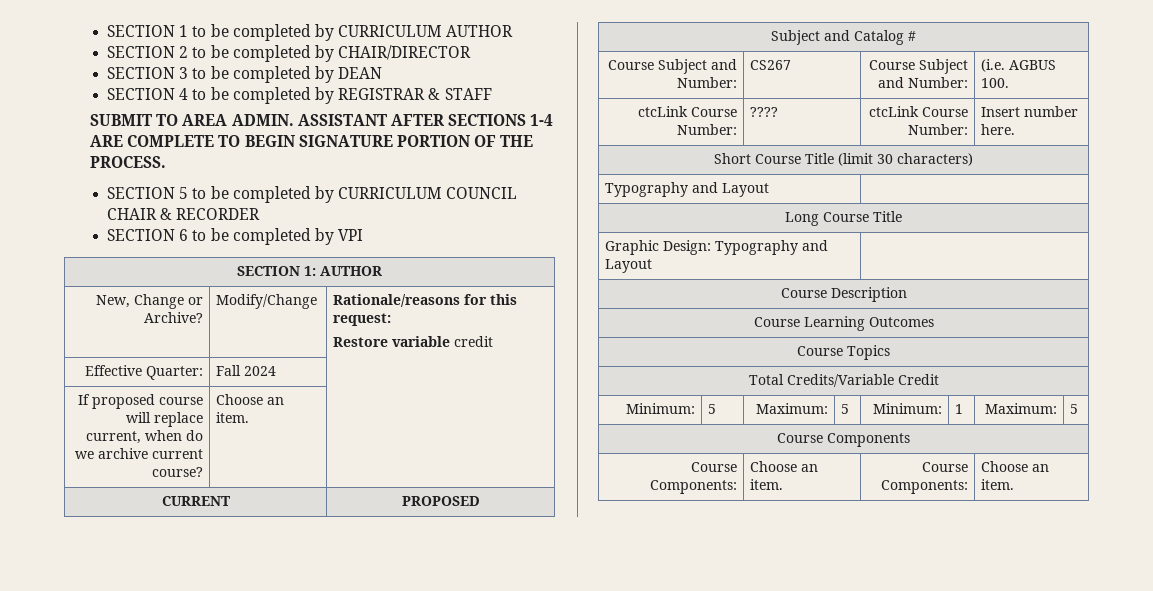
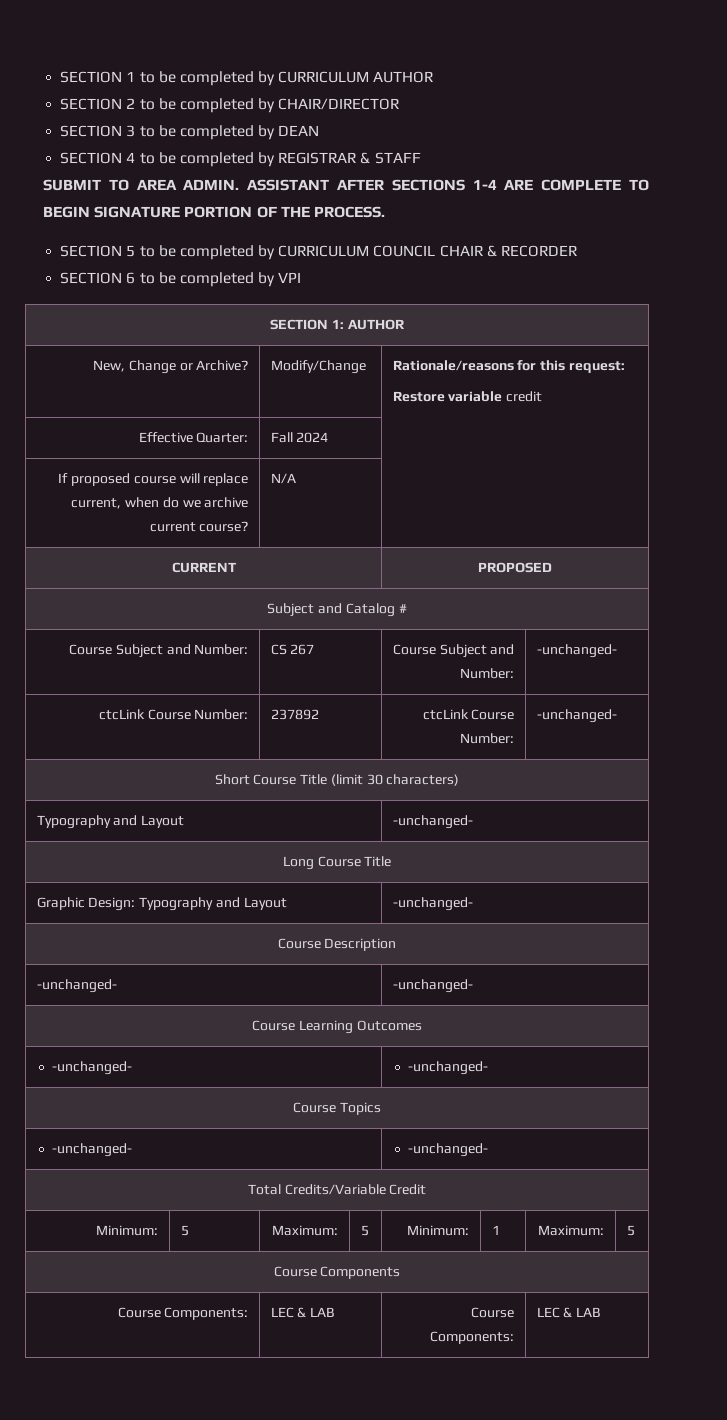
- If proposed course will replace current, when do we archive current course? | Choose an item. |
+ If proposed course will replace current, when do we archive current course? | N/A |
- Course Subject and Number: | CS267 | Course Subject and Number: | (i.e. AGBUS 100.
- ctcLink Course Number: | ???? | ctcLink Course Number: | Insert number here.
+ Course Subject and Number: | CS 267 | Course Subject and Number: | -unchanged-
+ ctcLink Course Number: | 237892 | ctcLink Course Number: | -unchanged-
  Short Course Title (limit 30 characters)
- Typography and Layout |
+ Typography and Layout | -unchanged-
- Graphic Design: Typography and Layout |
+ Graphic Design: Typography and Layout | -unchanged-
  Course Description
+ -unchanged- | -unchanged-
  Course Learning Outcomes
+ -unchanged- | -unchanged-
  Course Topics
+ -unchanged- | -unchanged-
- Course Components: | Choose an item. | Course Components: | Choose an item.
+ Course Components: | LEC & LAB | Course Components: | LEC & LAB

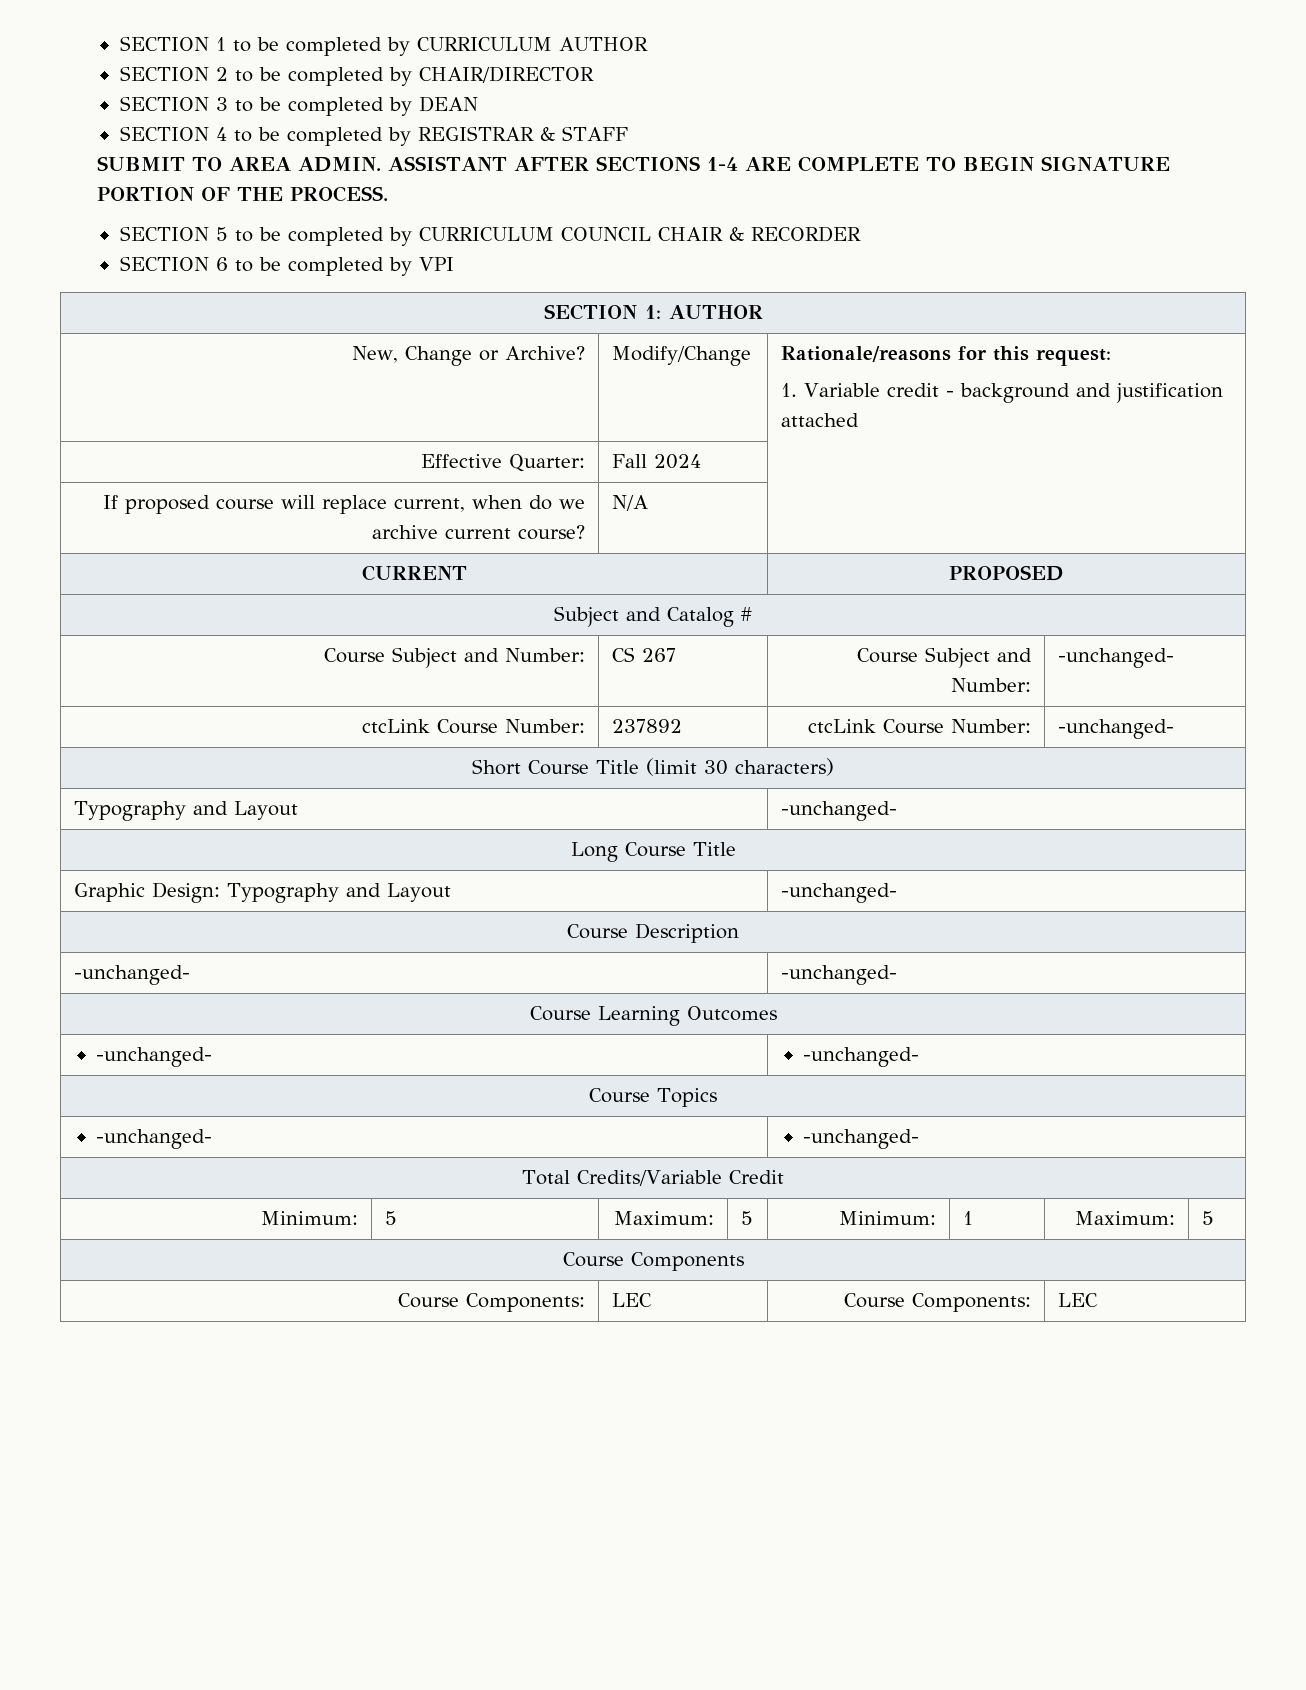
  New, Change or Archive? | Modify/Change | Rationale/reasons for this request:
- Restore variable credit
+ 1. Variable credit - background and justification attached
- Course Components: | LEC & LAB | Course Components: | LEC & LAB
+ Course Components: | LEC | Course Components: | LEC

